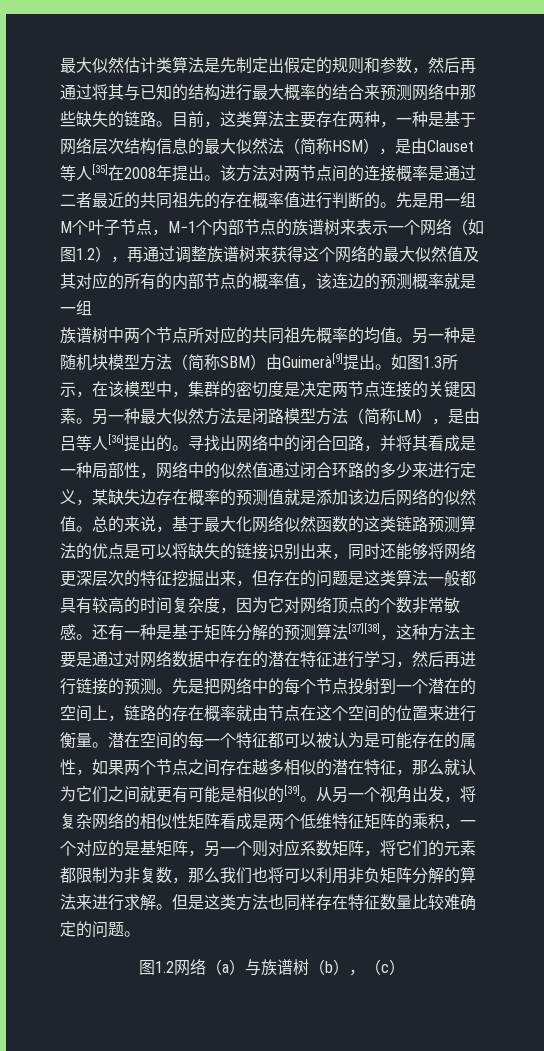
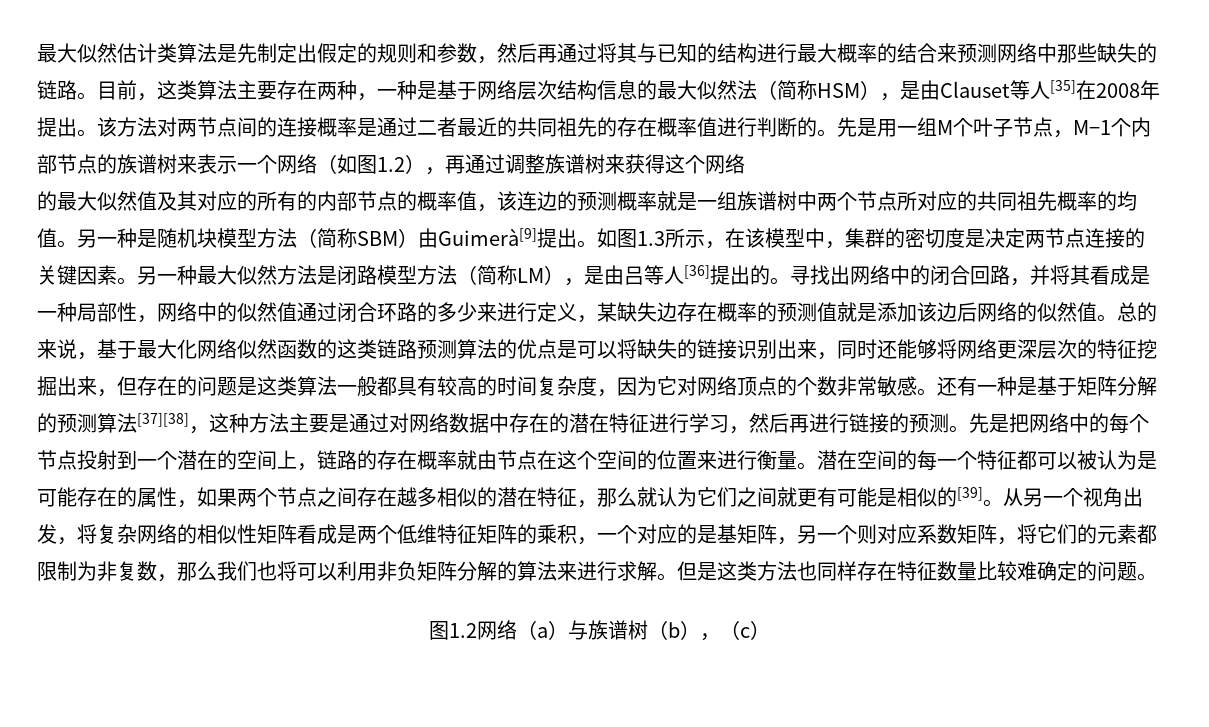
- 先是用一组M个叶子节点，M−1个内部节点的族谱树来表示一个网络（如图1.2），再通过调整族谱树来获得这个网络的最大似然值及其对应的所有的内部节点的概率值，该连边的预测概率就是一组
- 族谱树中两个节点所对应的共同祖先概率的均值。
+ 先是用一组M个叶子节点，M−1个内部节点的族谱树来表示一个网络（如图1.2），再通过调整族谱树来获得这个网络
+ 的最大似然值及其对应的所有的内部节点的概率值，该连边的预测概率就是一组族谱树中两个节点所对应的共同祖先概率的均值。

